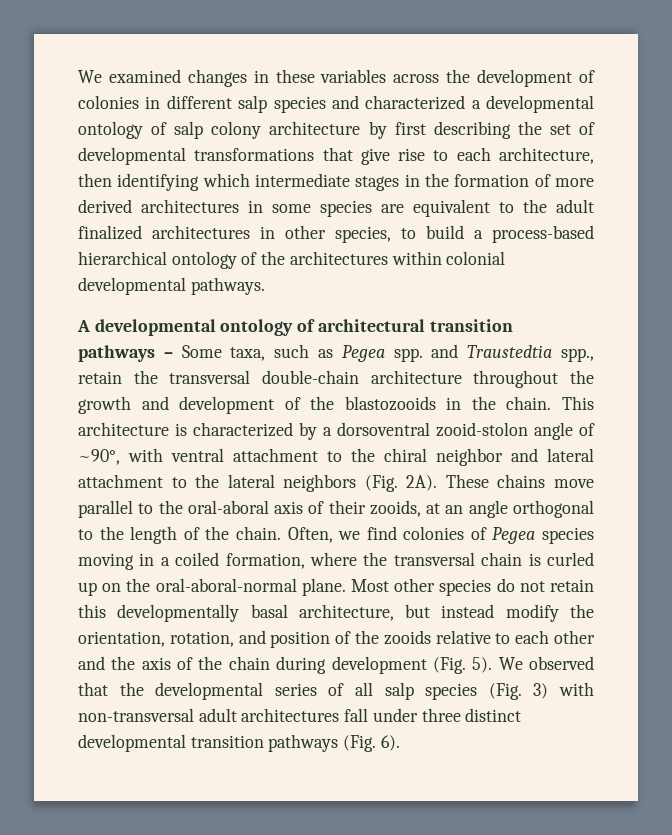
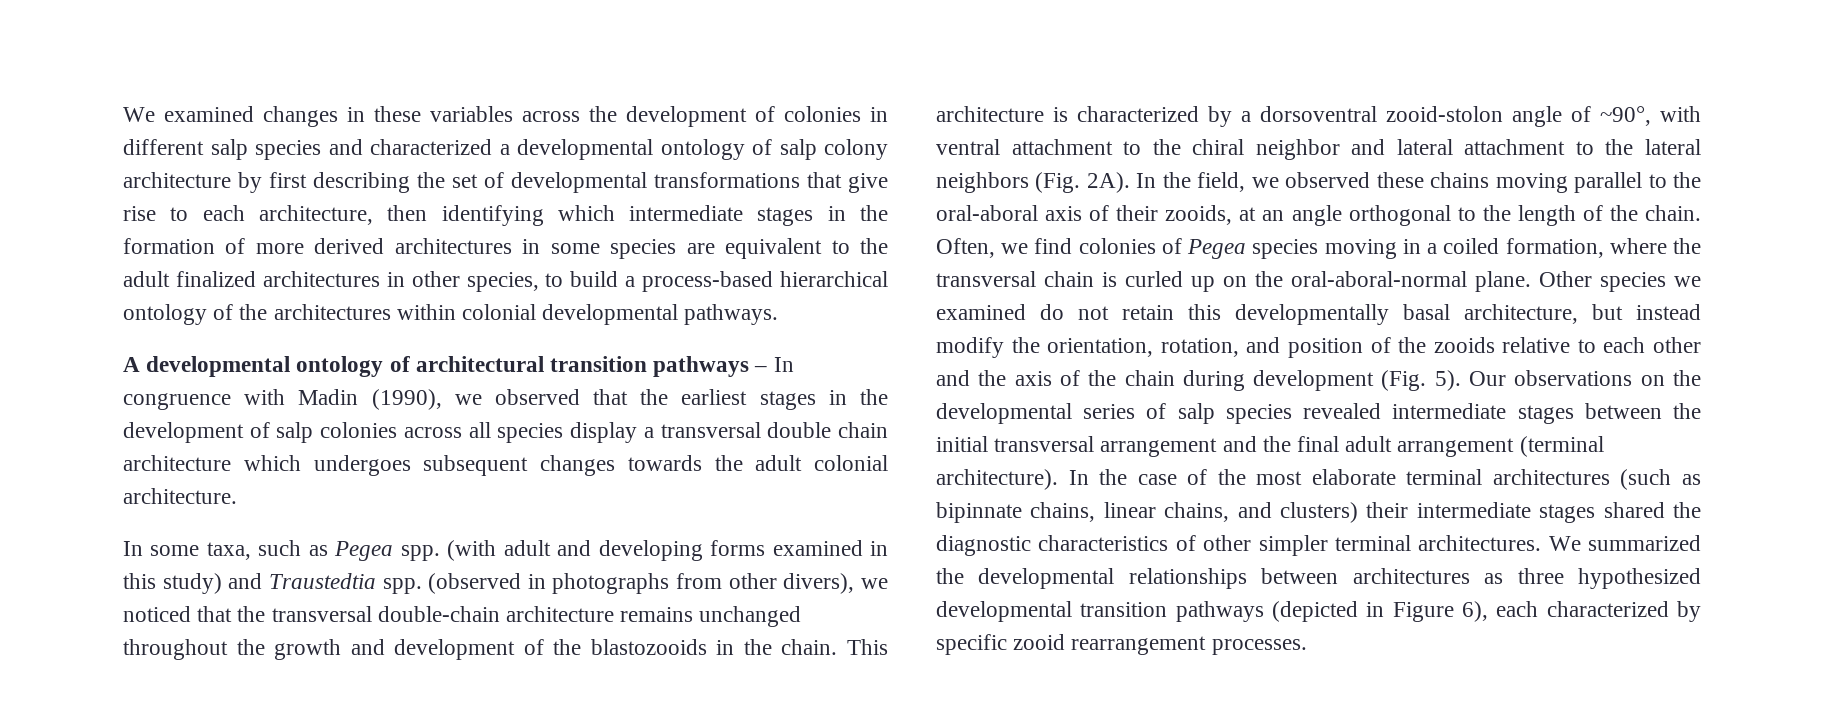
- A developmental ontology of architectural transition pathways – Some taxa, such as Pegea spp. and Traustedtia spp., retain the transversal double-chain architecture throughout the growth and development of the blastozooids in the chain.
+ A developmental ontology of architectural transition pathways – In congruence with Madin (1990), we observed that the earliest stages in the development of salp colonies across all species display a transversal double chain architecture which undergoes subsequent changes towards the adult colonial architecture.
+ In some taxa, such as Pegea spp. (with adult and developing forms examined in this study) and Traustedtia spp. (observed in photographs from other divers), we noticed that the transversal double-chain architecture remains unchanged throughout the growth and development of the blastozooids in the chain.
- These chains move parallel to the oral-aboral axis of their zooids, at an angle orthogonal to the length of the chain.
+ In the field, we observed these chains moving parallel to the oral-aboral axis of their zooids, at an angle orthogonal to the length of the chain.
- Most other species do not retain this developmentally basal architecture, but instead modify the orientation, rotation, and position of the zooids relative to each other and the axis of the chain during development (Fig. 5).
+ Other species we examined do not retain this developmentally basal architecture, but instead modify the orientation, rotation, and position of the zooids relative to each other and the axis of the chain during development (Fig. 5).
- We observed that the developmental series of all salp species (Fig. 3) with non-transversal adult architectures fall under three distinct developmental transition pathways (Fig. 6).
+ Our observations on the developmental series of salp species revealed intermediate stages between the initial transversal arrangement and the final adult arrangement (terminal architecture). In the case of the most elaborate terminal architectures (such as bipinnate chains, linear chains, and clusters) their intermediate stages shared the diagnostic characteristics of other simpler terminal architectures. We summarized the developmental relationships between architectures as three hypothesized developmental transition pathways (depicted in Figure 6), each characterized by specific zooid rearrangement processes.

